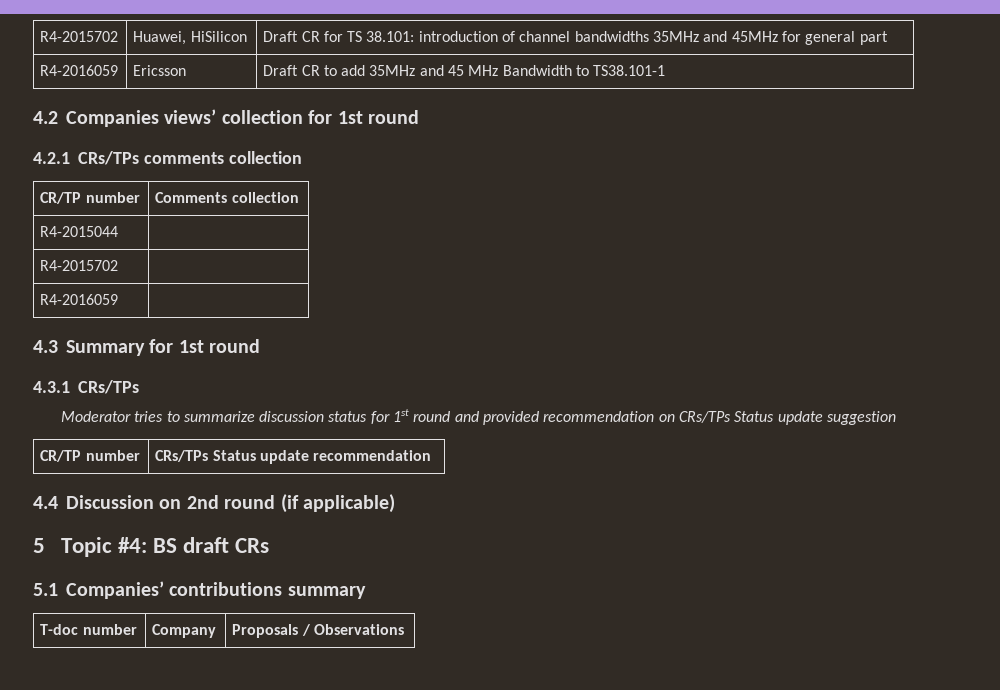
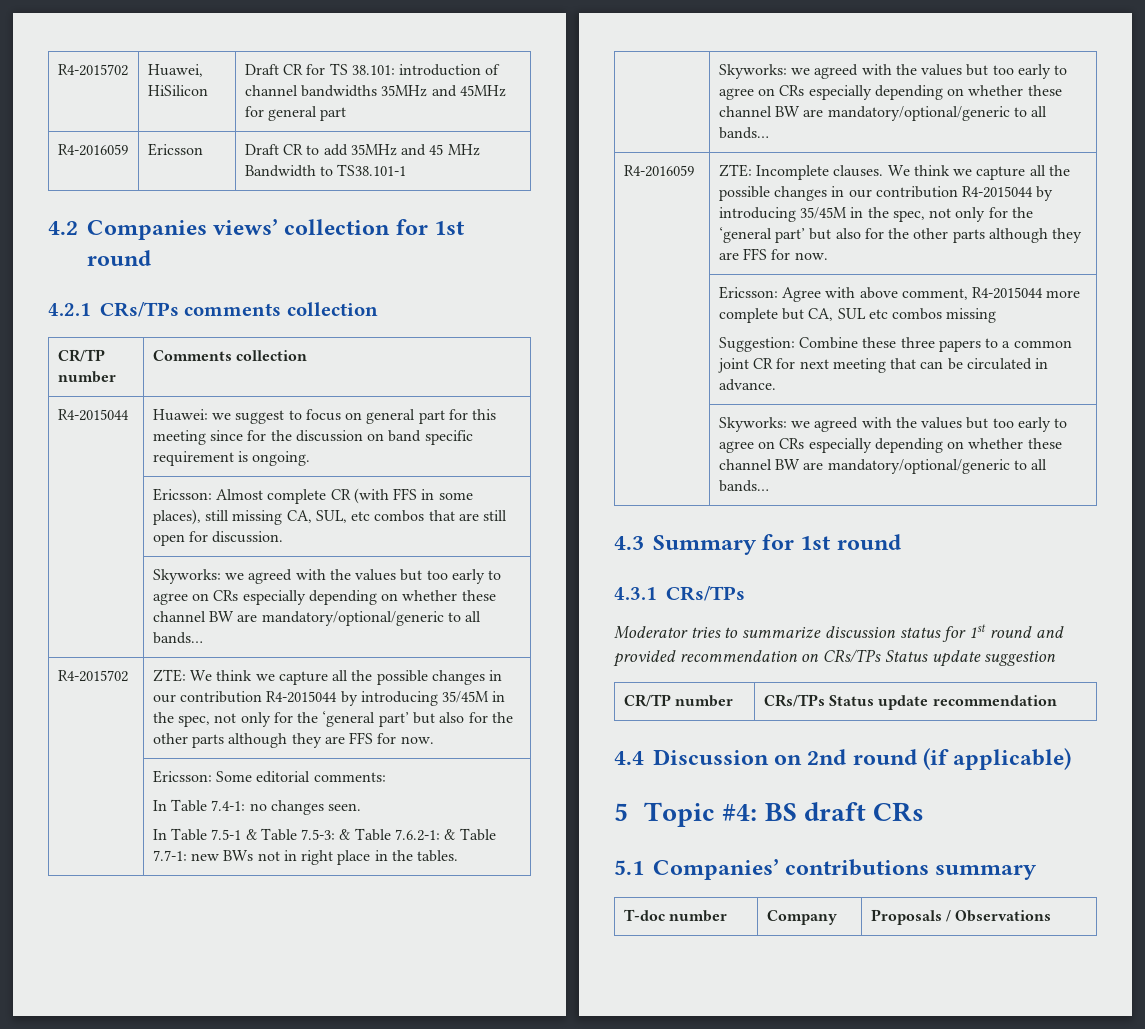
- R4-2015044 |
- R4-2015702 |
- R4-2016059 |
+ R4-2015044 | Huawei: we suggest to focus on general part for this meeting since for the discussion on band specific requirement is ongoing.
+ | Ericsson: Almost complete CR (with FFS in some places), still missing CA, SUL, etc combos that are still open for discussion.
+ | Skyworks: we agreed with the values but too early to agree on CRs especially depending on whether these channel BW are mandatory/optional/generic to all bands…
+ R4-2015702 | ZTE: We think we capture all the possible changes in our contribution R4-2015044 by introducing 35/45M in the spec, not only for the ‘general part’ but also for the other parts although they are FFS for now.
+ | Ericsson: Some editorial comments:
+ In Table 7.4-1: no changes seen.
+ In Table 7.5-1 & Table 7.5-3: & Table 7.6.2-1: & Table 7.7-1: new BWs not in right place in the tables.
+ | Skyworks: we agreed with the values but too early to agree on CRs especially depending on whether these channel BW are mandatory/optional/generic to all bands…
+ R4-2016059 | ZTE: Incomplete clauses. We think we capture all the possible changes in our contribution R4-2015044 by introducing 35/45M in the spec, not only for the ‘general part’ but also for the other parts although they are FFS for now.
+ | Ericsson: Agree with above comment, R4-2015044 more complete but CA, SUL etc combos missing
+ Suggestion: Combine these three papers to a common joint CR for next meeting that can be circulated in advance.
+ | Skyworks: we agreed with the values but too early to agree on CRs especially depending on whether these channel BW are mandatory/optional/generic to all bands…

